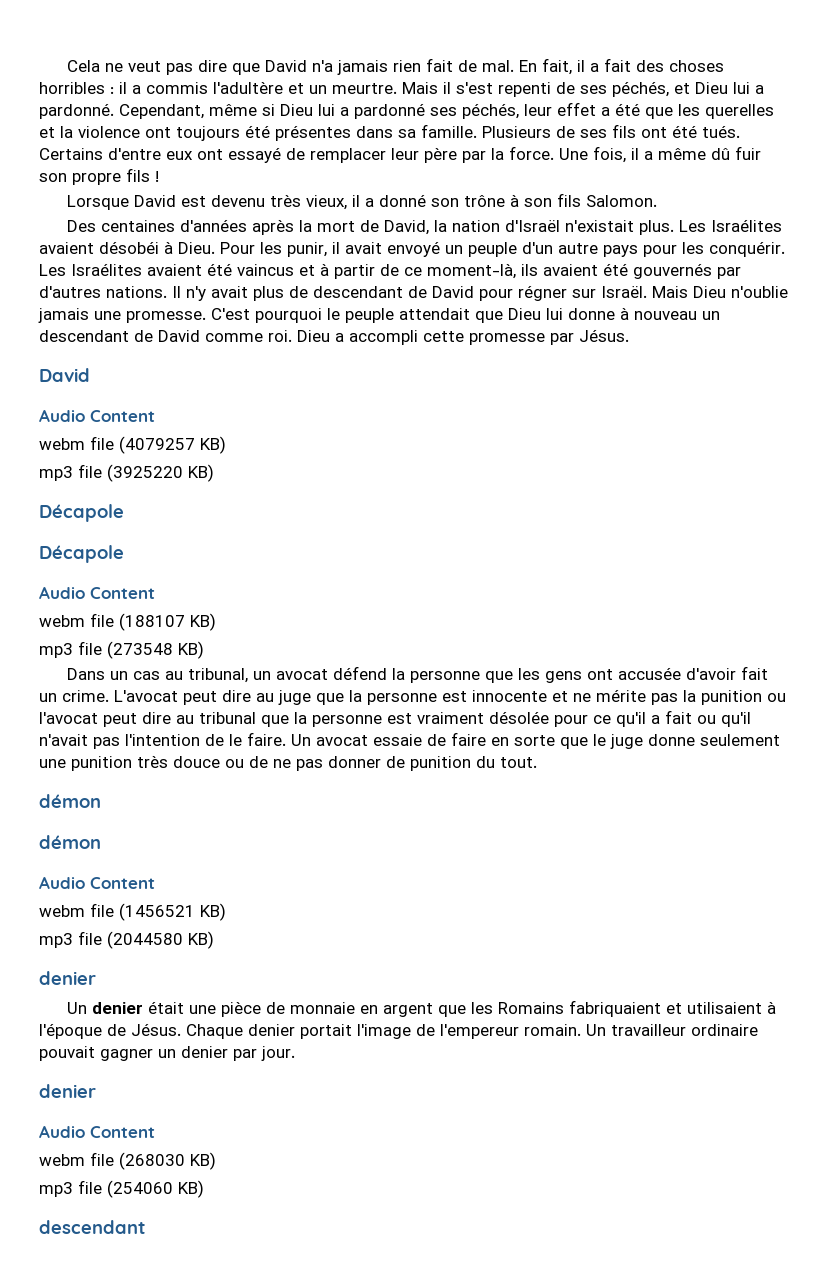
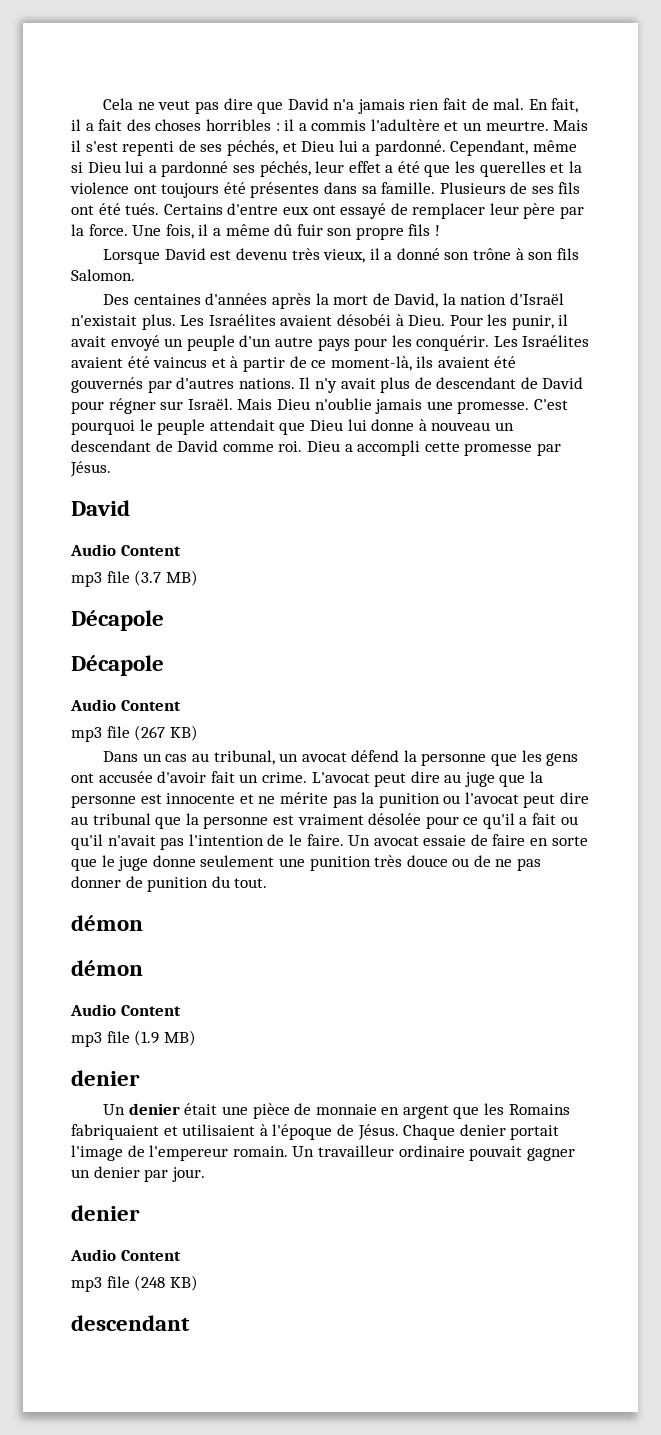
- webm file (4079257 KB)
- mp3 file (3925220 KB)
+ mp3 file (3.7 MB)
- webm file (188107 KB)
- mp3 file (273548 KB)
+ mp3 file (267 KB)
- webm file (1456521 KB)
- mp3 file (2044580 KB)
+ mp3 file (1.9 MB)
- webm file (268030 KB)
- mp3 file (254060 KB)
+ mp3 file (248 KB)

